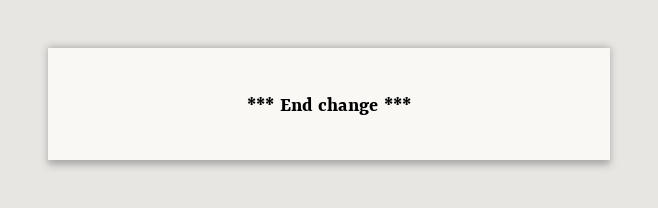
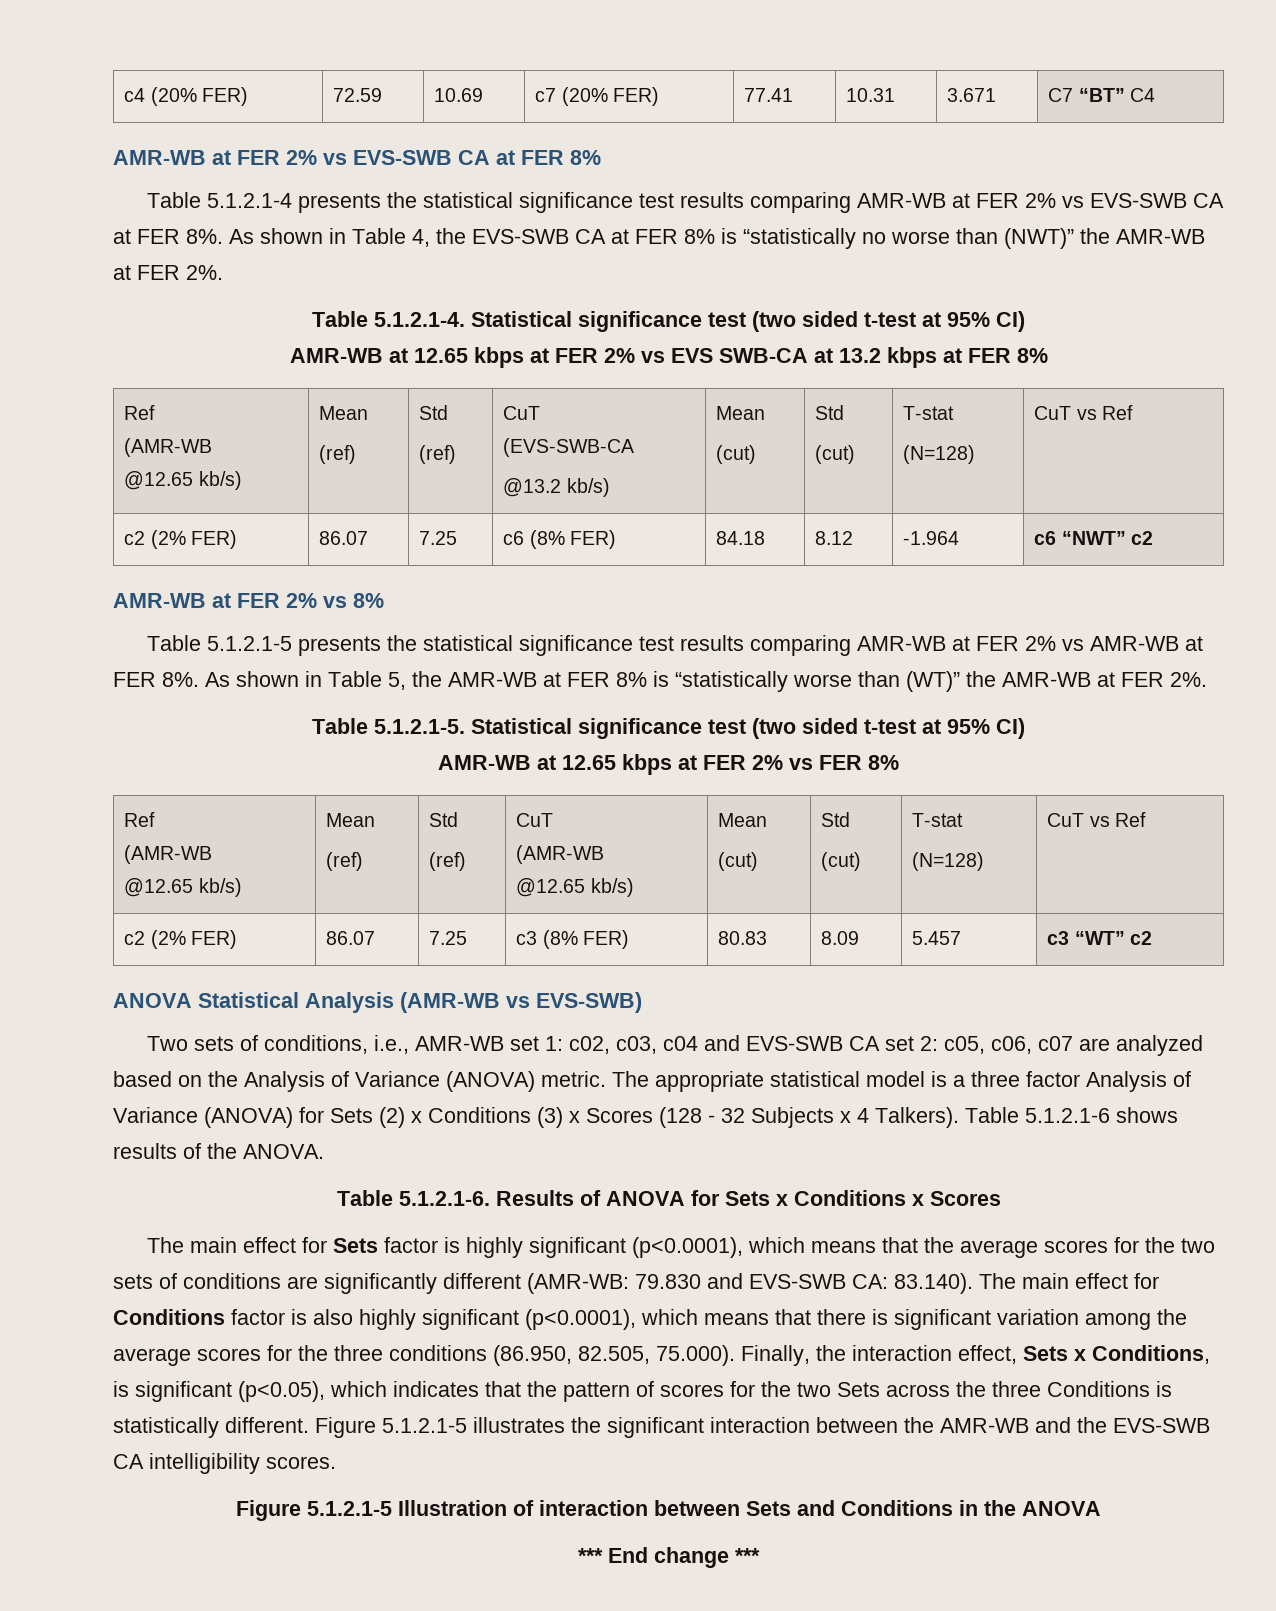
+ c4 (20% FER) | 72.59 | 10.69 | c7 (20% FER) | 77.41 | 10.31 | 3.671 | C7 “BT” C4
+ AMR-WB at FER 2% vs EVS-SWB CA at FER 8%
+ Table 5.1.2.1-4 presents the statistical significance test results comparing AMR-WB at FER 2% vs EVS-SWB CA at FER 8%. As shown in Table 4, the EVS-SWB CA at FER 8% is “statistically no worse than (NWT)” the AMR-WB at FER 2%.
+ Table 5.1.2.1-4. Statistical significance test (two sided t-test at 95% CI)
+ AMR-WB at 12.65 kbps at FER 2% vs EVS SWB-CA at 13.2 kbps at FER 8%
+ Ref
+ (AMR-WB
+ @12.65 kb/s) | Mean
+ (ref) | Std
+ (ref) | CuT
+ (EVS-SWB-CA
+ @13.2 kb/s) | Mean
+ (cut) | Std
+ (cut) | T-stat
+ (N=128) | CuT vs Ref
+ c2 (2% FER) | 86.07 | 7.25 | c6 (8% FER) | 84.18 | 8.12 | -1.964 | c6 “NWT” c2
+ AMR-WB at FER 2% vs 8%
+ Table 5.1.2.1-5 presents the statistical significance test results comparing AMR-WB at FER 2% vs AMR-WB at FER 8%. As shown in Table 5, the AMR-WB at FER 8% is “statistically worse than (WT)” the AMR-WB at FER 2%.
+ Table 5.1.2.1-5. Statistical significance test (two sided t-test at 95% CI)
+ AMR-WB at 12.65 kbps at FER 2% vs FER 8%
+ Ref
+ (AMR-WB
+ @12.65 kb/s) | Mean
+ (ref) | Std
+ (ref) | CuT
+ (AMR-WB
+ @12.65 kb/s) | Mean
+ (cut) | Std
+ (cut) | T-stat
+ (N=128) | CuT vs Ref
+ c2 (2% FER) | 86.07 | 7.25 | c3 (8% FER) | 80.83 | 8.09 | 5.457 | c3 “WT” c2
+ ANOVA Statistical Analysis (AMR-WB vs EVS-SWB)
+ Two sets of conditions, i.e., AMR-WB set 1: c02, c03, c04 and EVS-SWB CA set 2: c05, c06, c07 are analyzed based on the Analysis of Variance (ANOVA) metric. The appropriate statistical model is a three factor Analysis of Variance (ANOVA) for Sets (2) x Conditions (3) x Scores (128 - 32 Subjects x 4 Talkers). Table 5.1.2.1-6 shows results of the ANOVA.
+ Table 5.1.2.1-6. Results of ANOVA for Sets x Conditions x Scores
+ The main effect for Sets factor is highly significant (p<0.0001), which means that the average scores for the two sets of conditions are significantly different (AMR-WB: 79.830 and EVS-SWB CA: 83.140). The main effect for Conditions factor is also highly significant (p<0.0001), which means that there is significant variation among the average scores for the three conditions (86.950, 82.505, 75.000). Finally, the interaction effect, Sets x Conditions, is significant (p<0.05), which indicates that the pattern of scores for the two Sets across the three Conditions is statistically different. Figure 5.1.2.1-5 illustrates the significant interaction between the AMR-WB and the EVS-SWB CA intelligibility scores.
+ Figure 5.1.2.1-5 Illustration of interaction between Sets and Conditions in the ANOVA

